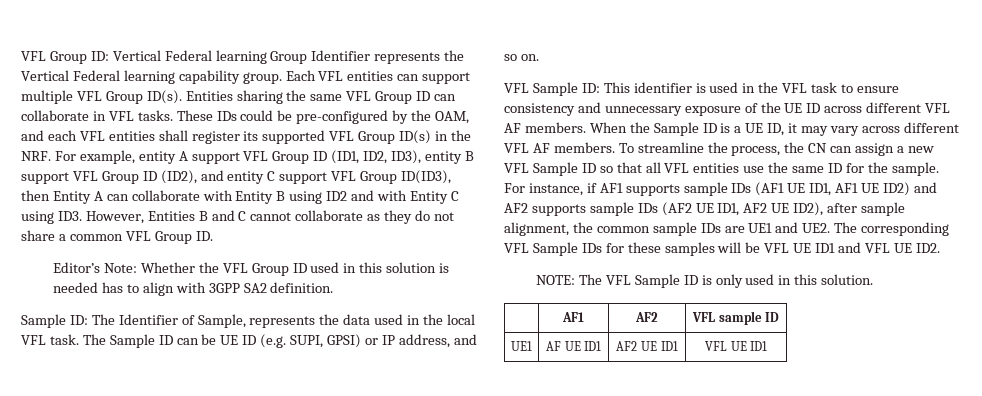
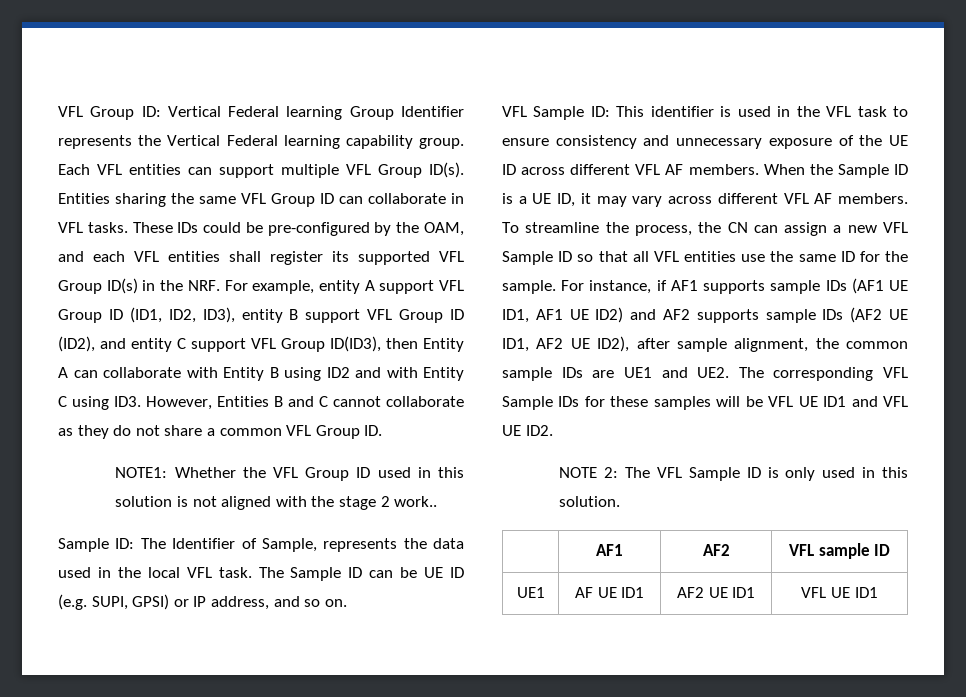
- Editor’s Note: Whether the VFL Group ID used in this solution is needed has to align with 3GPP SA2 definition.
+ NOTE1: Whether the VFL Group ID used in this solution is not aligned with the stage 2 work..
- NOTE: The VFL Sample ID is only used in this solution.
+ NOTE 2: The VFL Sample ID is only used in this solution.

